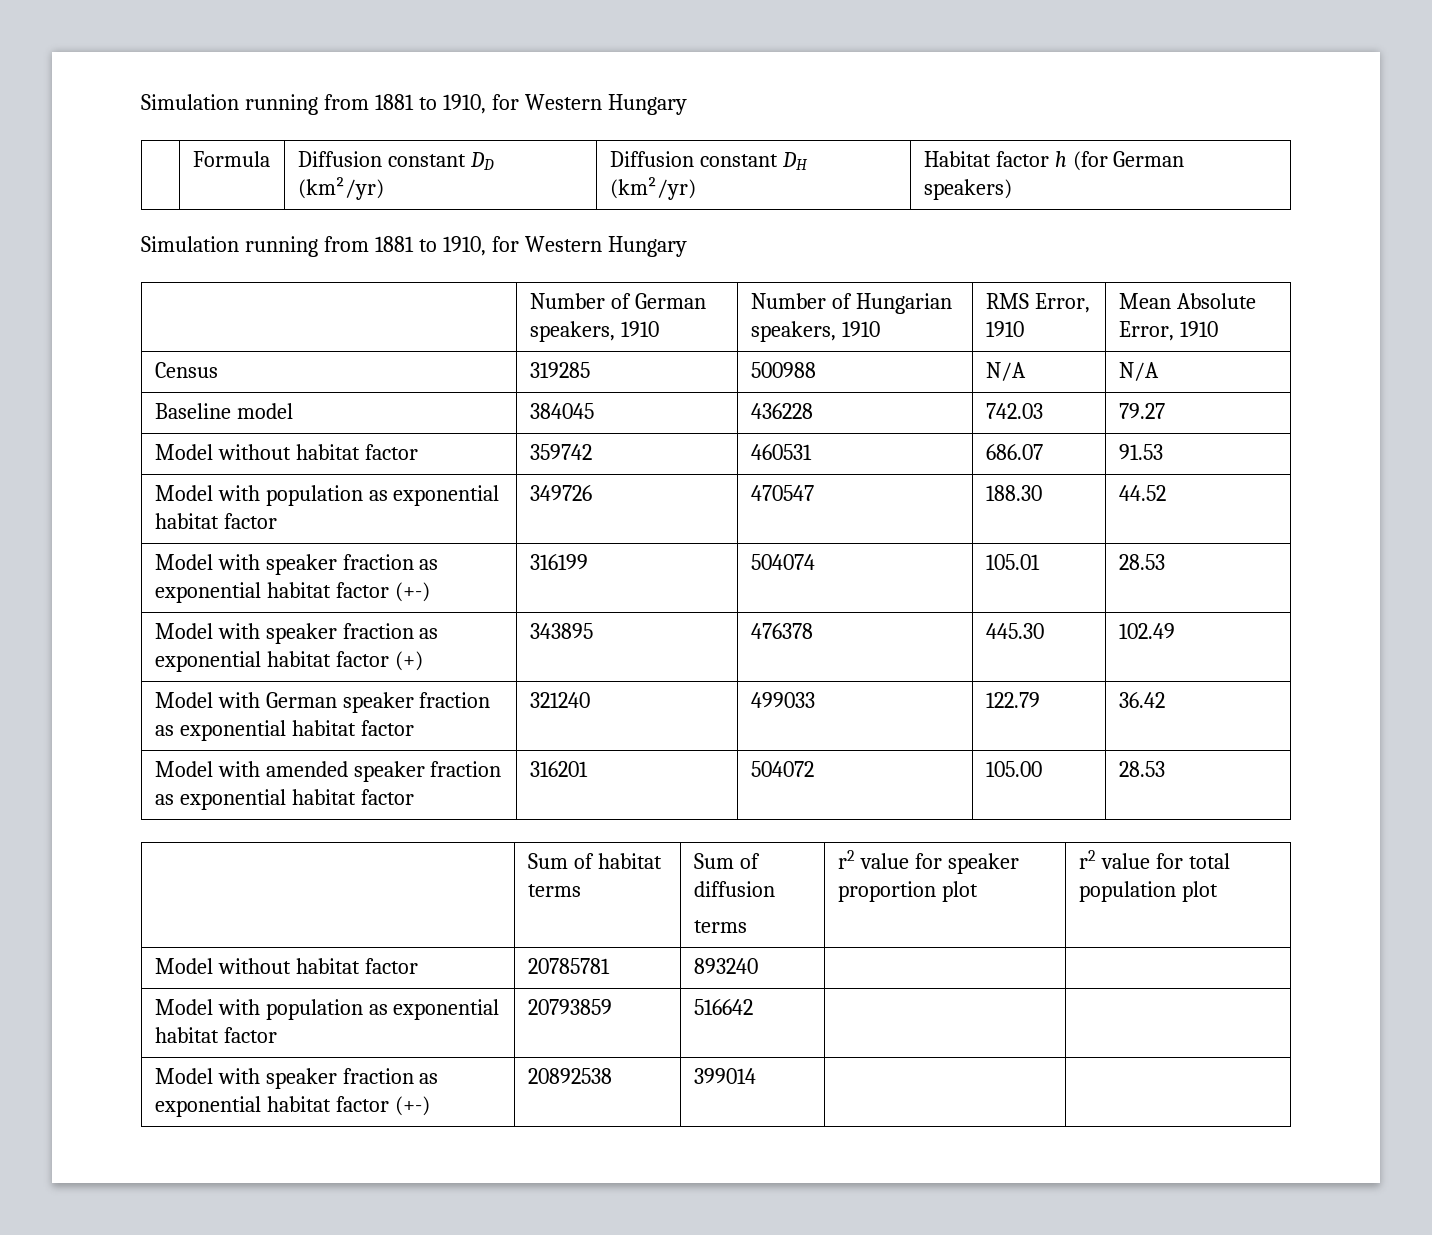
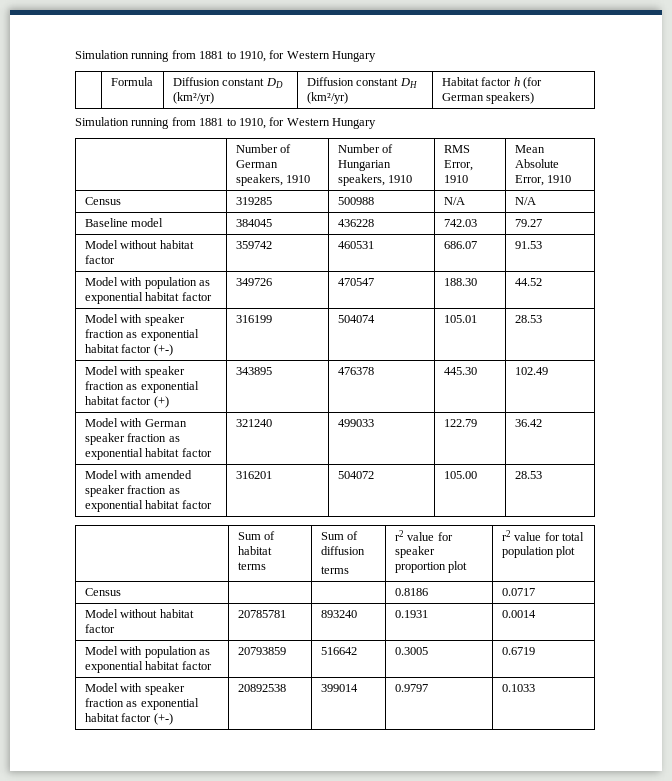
+ Census | | | 0.8186 | 0.0717
- Model without habitat factor | 20785781 | 893240 | |
+ Model without habitat factor | 20785781 | 893240 | 0.1931 | 0.0014
- Model with population as exponential habitat factor | 20793859 | 516642 | |
+ Model with population as exponential habitat factor | 20793859 | 516642 | 0.3005 | 0.6719
- Model with speaker fraction as exponential habitat factor (+-) | 20892538 | 399014 | |
+ Model with speaker fraction as exponential habitat factor (+-) | 20892538 | 399014 | 0.9797 | 0.1033

